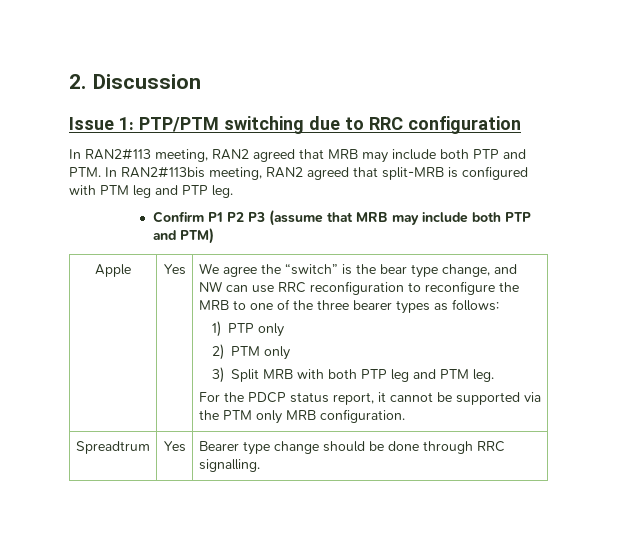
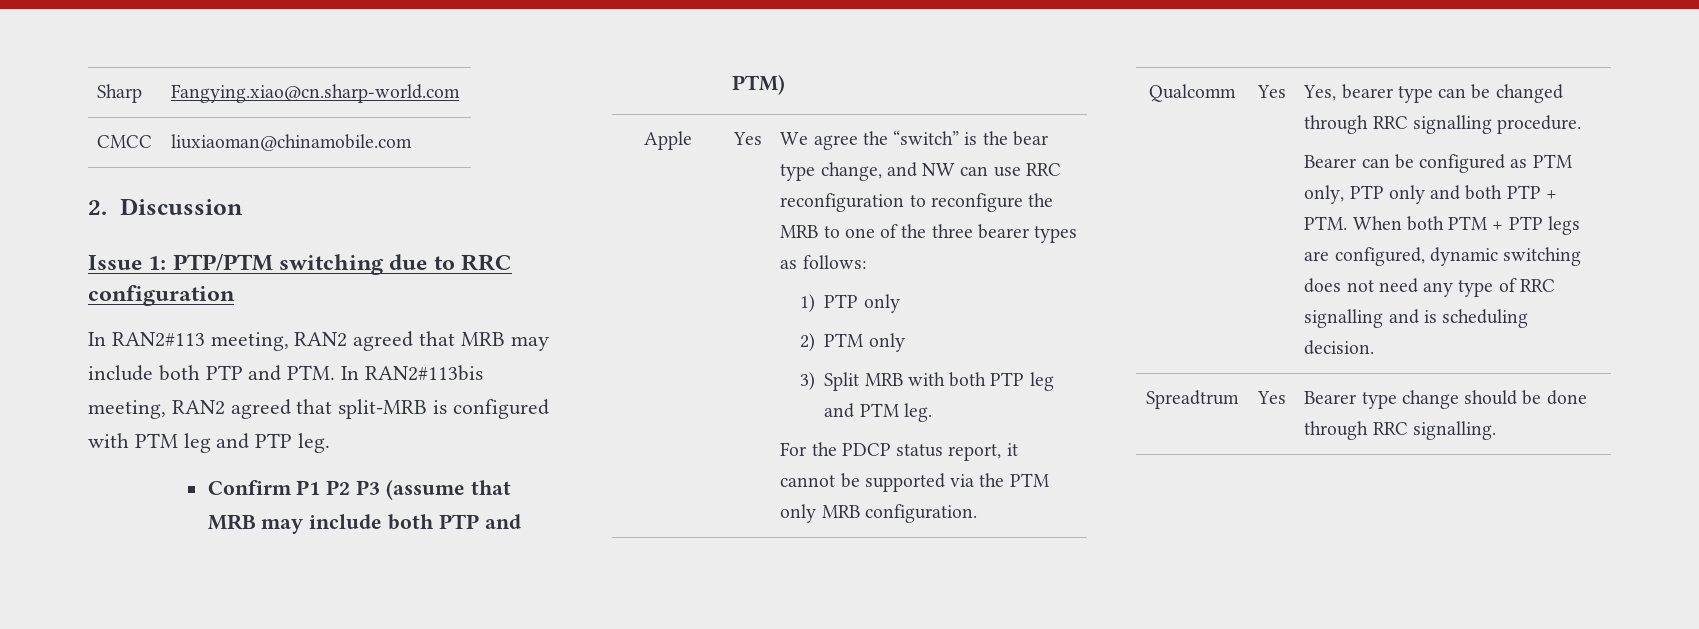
+ Sharp | Fangying.xiao@cn.sharp-world.com
+ CMCC | liuxiaoman@chinamobile.com
+ Qualcomm | Yes | Yes, bearer type can be changed through RRC signalling procedure.
+ Bearer can be configured as PTM only, PTP only and both PTP + PTM. When both PTM + PTP legs are configured, dynamic switching does not need any type of RRC signalling and is scheduling decision.

